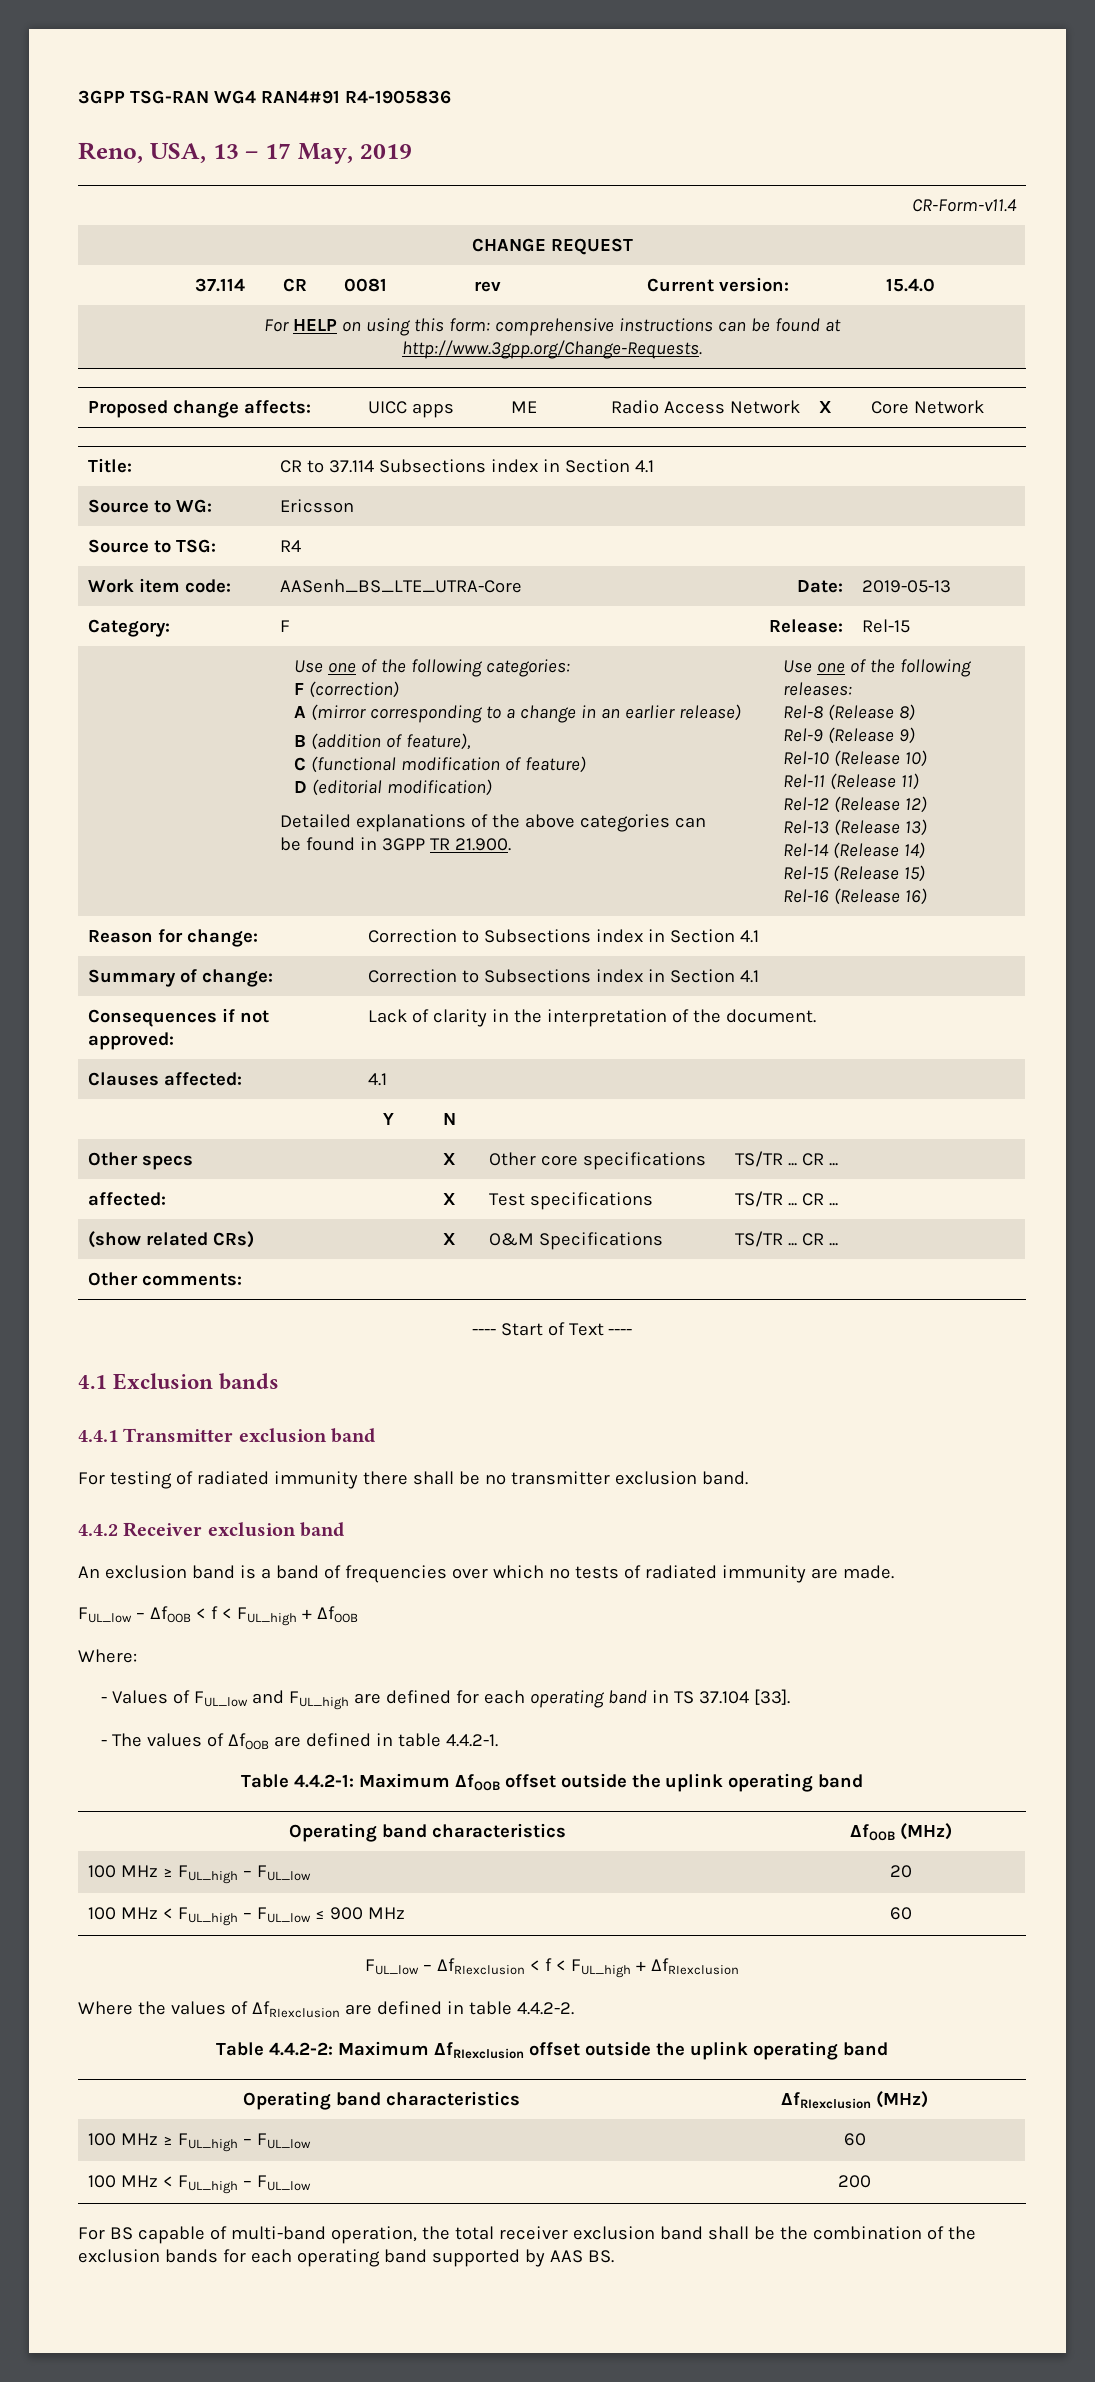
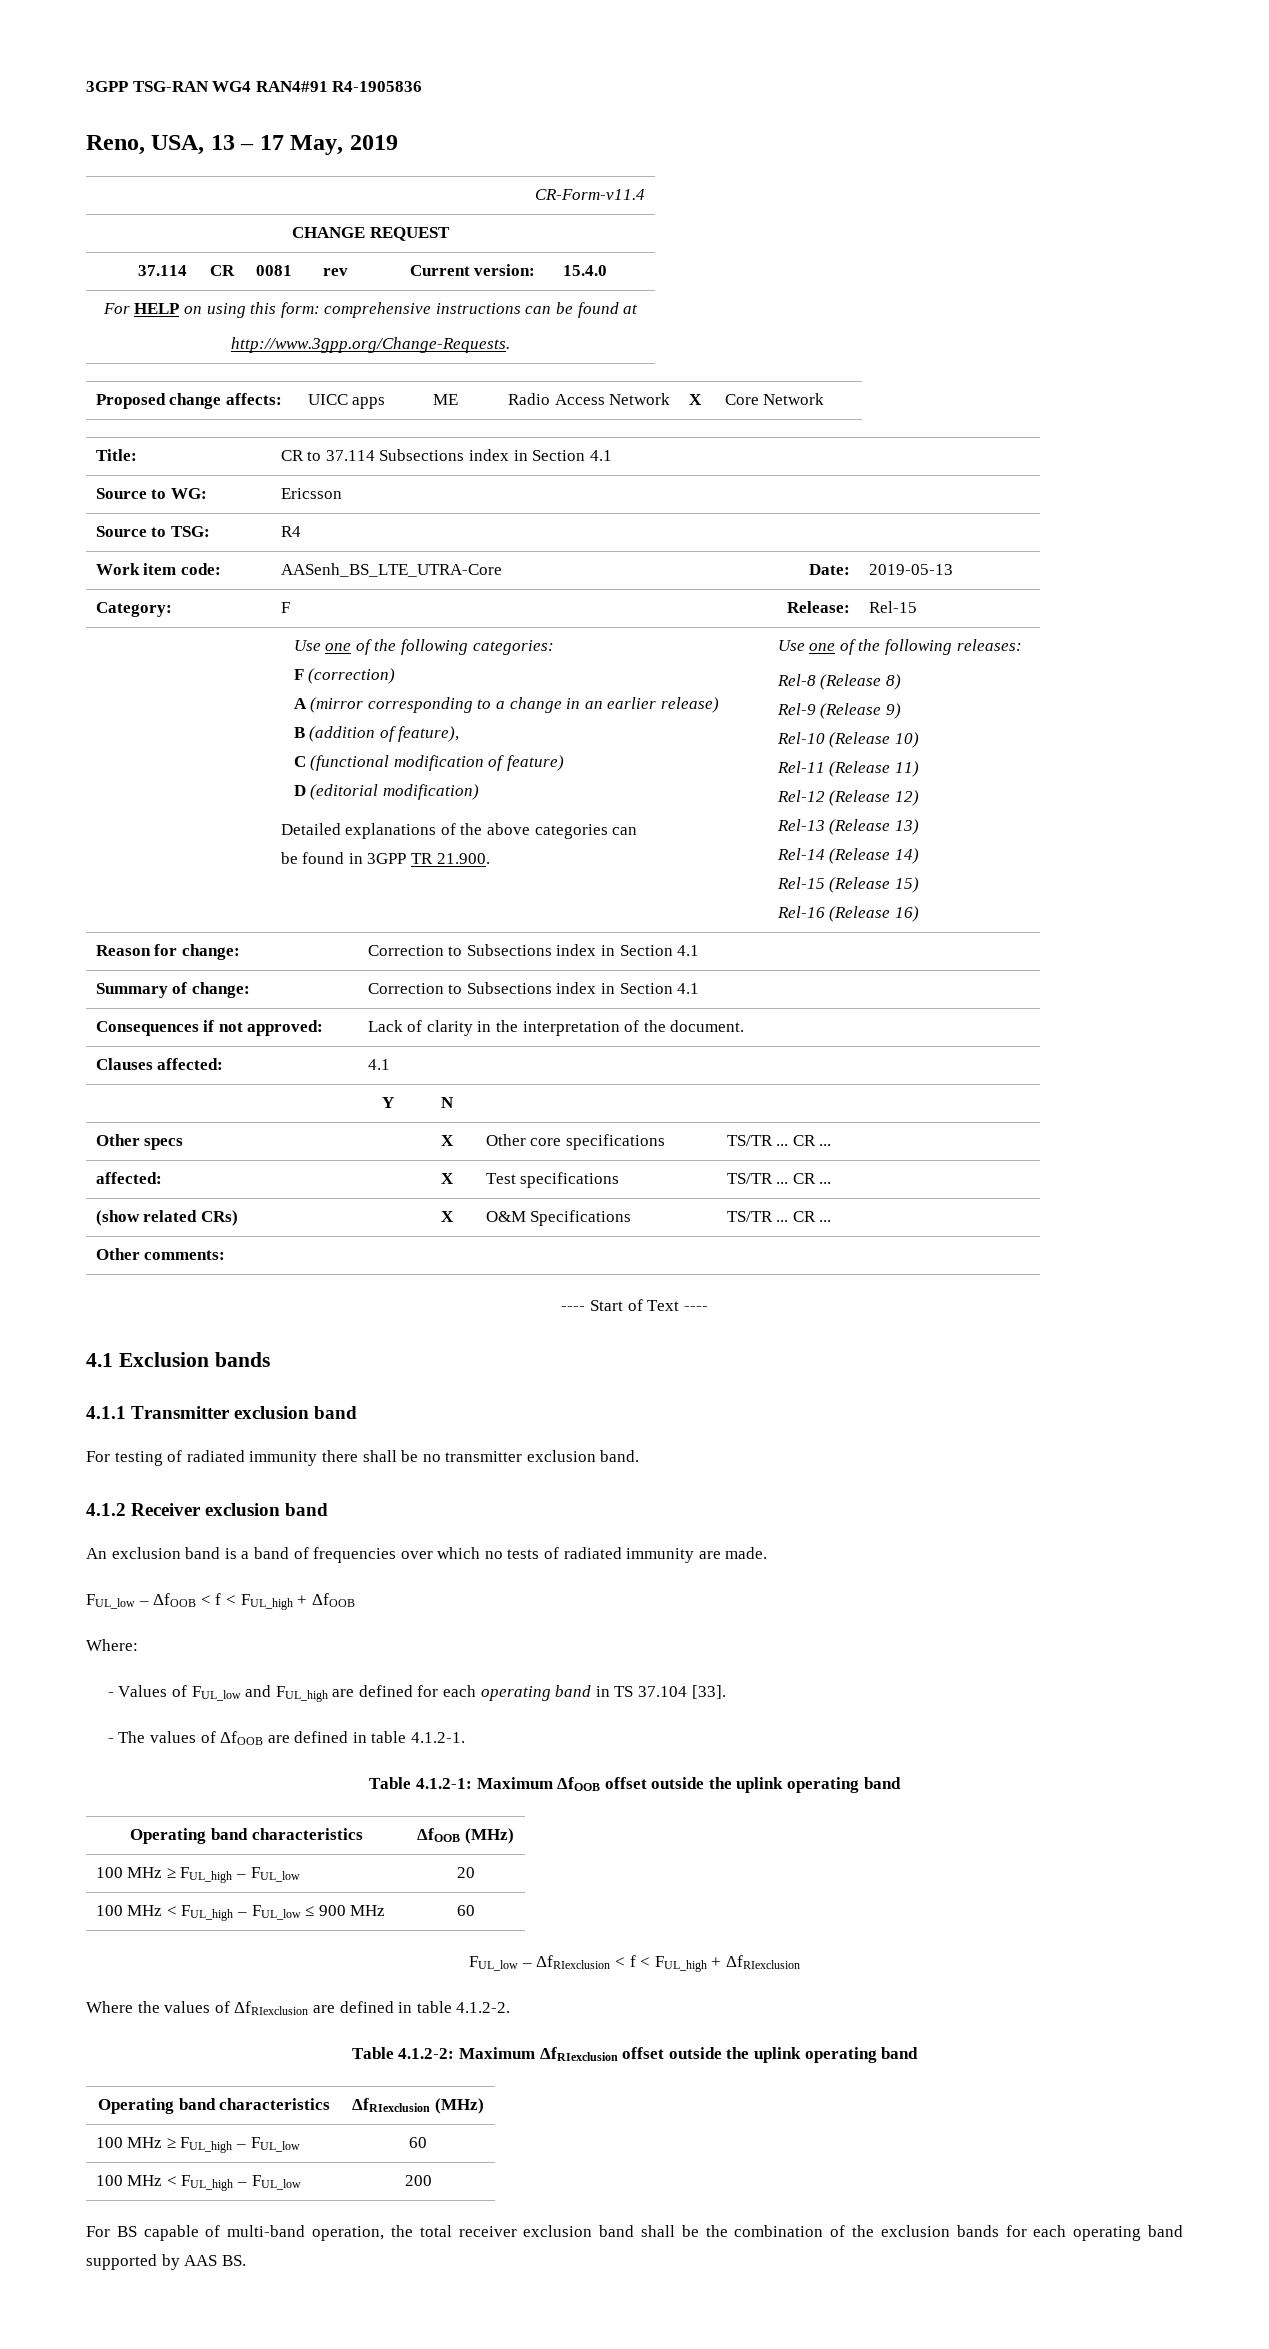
- 4.4.1 Transmitter exclusion band
+ 4.1.1 Transmitter exclusion band
- 4.4.2 Receiver exclusion band
+ 4.1.2 Receiver exclusion band
- - The values of ΔfOOB are defined in table 4.4.2-1.
- Table 4.4.2-1: Maximum ΔfOOB offset outside the uplink operating band
+ - The values of ΔfOOB are defined in table 4.1.2-1.
+ Table 4.1.2-1: Maximum ΔfOOB offset outside the uplink operating band
- Where the values of ΔfRIexclusion are defined in table 4.4.2-2.
- Table 4.4.2-2: Maximum ΔfRIexclusion offset outside the uplink operating band
+ Where the values of ΔfRIexclusion are defined in table 4.1.2-2.
+ Table 4.1.2-2: Maximum ΔfRIexclusion offset outside the uplink operating band

